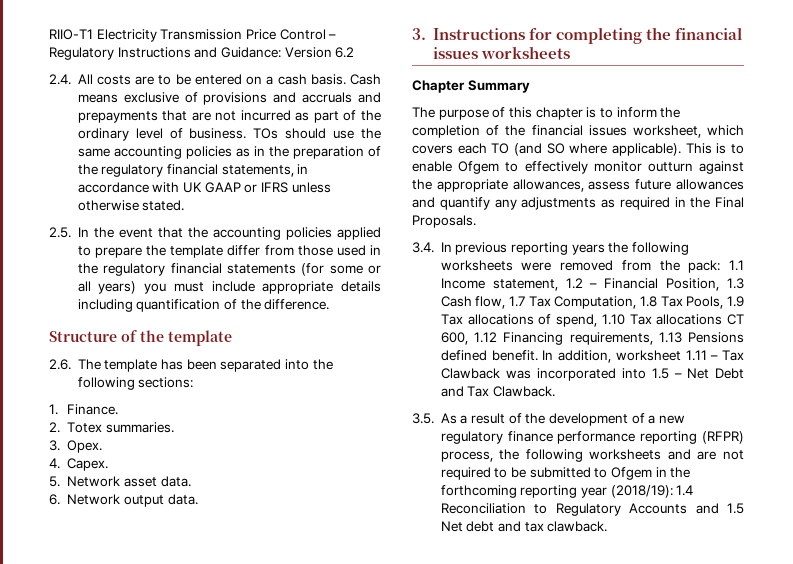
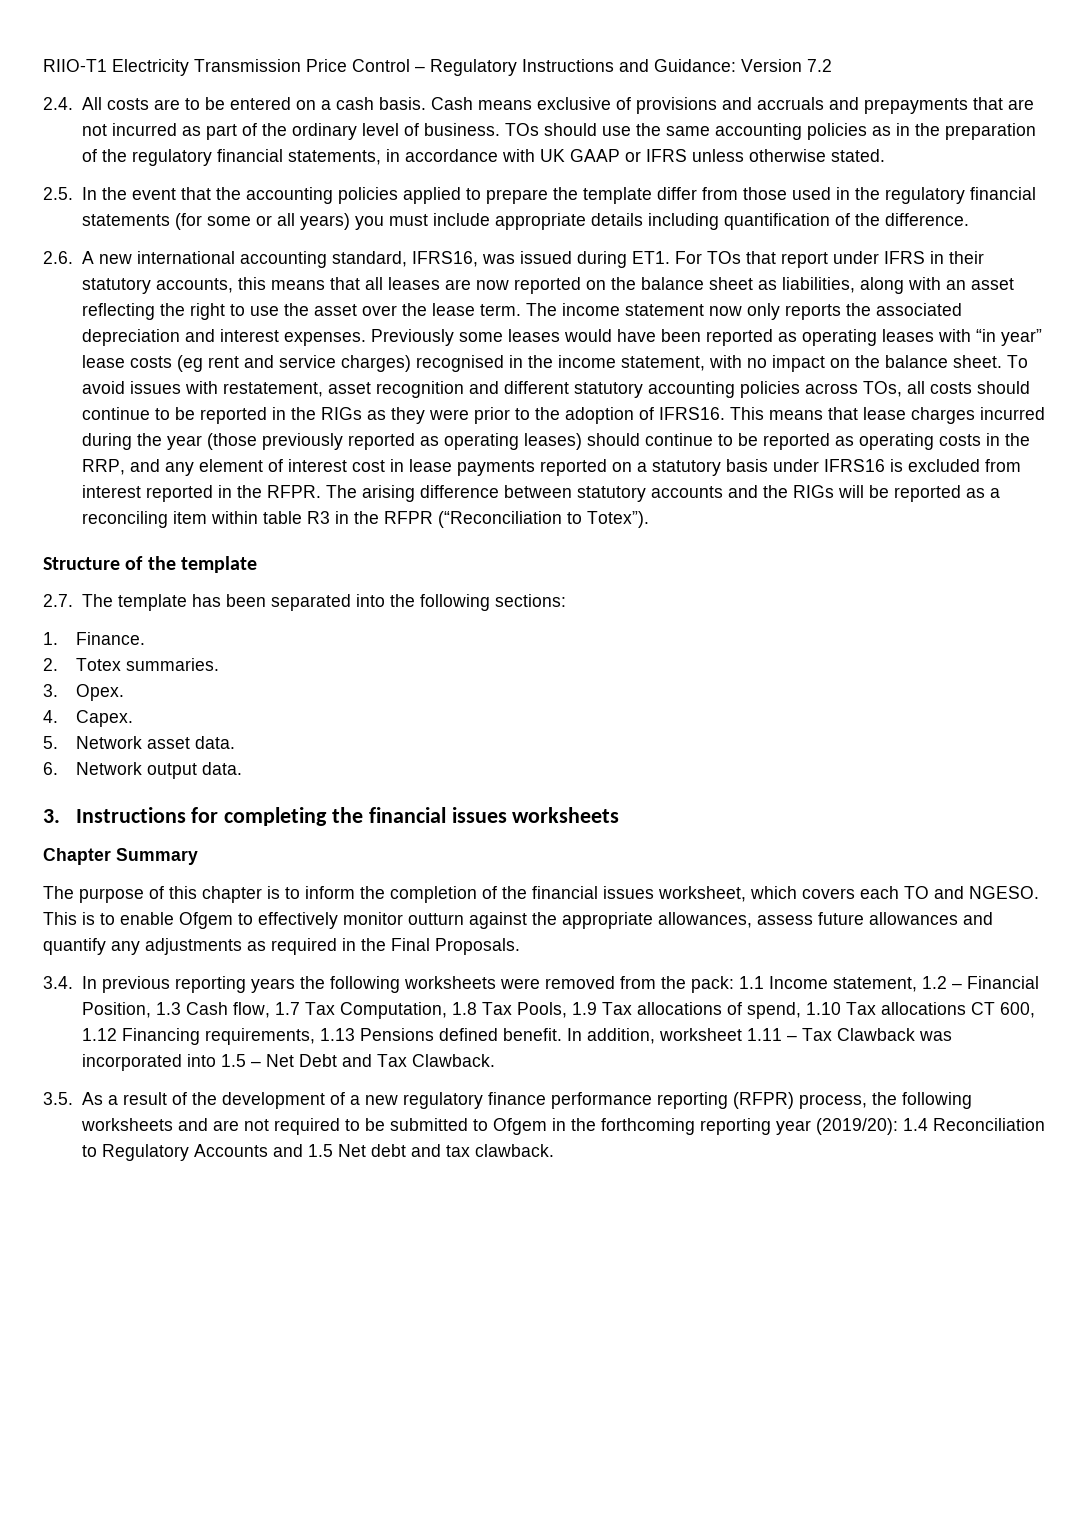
- RIIO-T1 Electricity Transmission Price Control – Regulatory Instructions and Guidance: Version 6.2
+ RIIO-T1 Electricity Transmission Price Control – Regulatory Instructions and Guidance: Version 7.2
+ 2.6. A new international accounting standard, IFRS16, was issued during ET1. For TOs that report under IFRS in their statutory accounts, this means that all leases are now reported on the balance sheet as liabilities, along with an asset reflecting the right to use the asset over the lease term. The income statement now only reports the associated depreciation and interest expenses. Previously some leases would have been reported as operating leases with “in year” lease costs (eg rent and service charges) recognised in the income statement, with no impact on the balance sheet. To avoid issues with restatement, asset recognition and different statutory accounting policies across TOs, all costs should continue to be reported in the RIGs as they were prior to the adoption of IFRS16. This means that lease charges incurred during the year (those previously reported as operating leases) should continue to be reported as operating costs in the RRP, and any element of interest cost in lease payments reported on a statutory basis under IFRS16 is excluded from interest reported in the RFPR. The arising difference between statutory accounts and the RIGs will be reported as a reconciling item within table R3 in the RFPR (“Reconciliation to Totex”).
- 2.6. The template has been separated into the following sections:
+ 2.7. The template has been separated into the following sections:
- The purpose of this chapter is to inform the completion of the financial issues worksheet, which covers each TO (and SO where applicable).
+ The purpose of this chapter is to inform the completion of the financial issues worksheet, which covers each TO and NGESO.
- 3.5. As a result of the development of a new regulatory finance performance reporting (RFPR) process, the following worksheets and are not required to be submitted to Ofgem in the forthcoming reporting year (2018/19): 1.4 Reconciliation to Regulatory Accounts and 1.5 Net debt and tax clawback.
+ 3.5. As a result of the development of a new regulatory finance performance reporting (RFPR) process, the following worksheets and are not required to be submitted to Ofgem in the forthcoming reporting year (2019/20): 1.4 Reconciliation to Regulatory Accounts and 1.5 Net debt and tax clawback.

